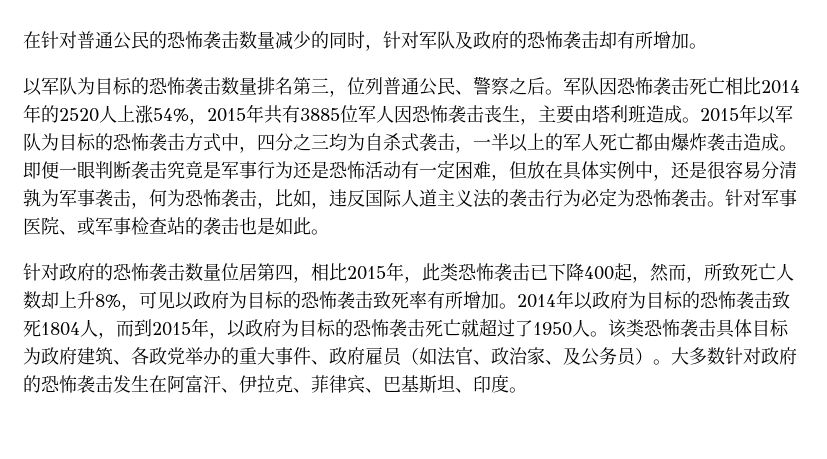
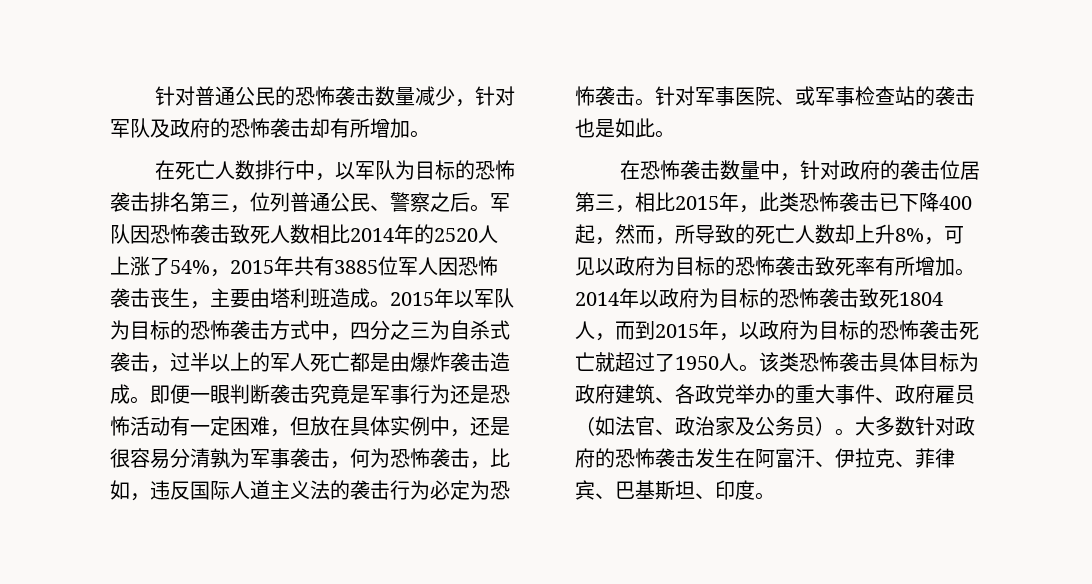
- 在针对普通公民的恐怖袭击数量减少的同时，针对军队及政府的恐怖袭击却有所增加。
+ 针对普通公民的恐怖袭击数量减少，针对军队及政府的恐怖袭击却有所增加。
- 以军队为目标的恐怖袭击数量排名第三，位列普通公民、警察之后。
+ 在死亡人数排行中，以军队为目标的恐怖袭击排名第三，位列普通公民、警察之后。
- 军队因恐怖袭击死亡相比2014年的2520人上涨54%，2015年共有3885位军人因恐怖袭击丧生，主要由塔利班造成。
+ 军队因恐怖袭击致死人数相比2014年的2520人上涨了54%，2015年共有3885位军人因恐怖袭击丧生，主要由塔利班造成。
- 2015年以军队为目标的恐怖袭击方式中，四分之三均为自杀式袭击，一半以上的军人死亡都由爆炸袭击造成。
+ 2015年以军队为目标的恐怖袭击方式中，四分之三为自杀式袭击，过半以上的军人死亡都是由爆炸袭击造成。
- 针对政府的恐怖袭击数量位居第四，相比2015年，此类恐怖袭击已下降400起，然而，所致死亡人数却上升8%，可见以政府为目标的恐怖袭击致死率有所增加。
+ 在恐怖袭击数量中，针对政府的袭击位居第三，相比2015年，此类恐怖袭击已下降400起，然而，所导致的死亡人数却上升8%，可见以政府为目标的恐怖袭击致死率有所增加。
- 该类恐怖袭击具体目标为政府建筑、各政党举办的重大事件、政府雇员（如法官、政治家、及公务员）。
+ 该类恐怖袭击具体目标为政府建筑、各政党举办的重大事件、政府雇员（如法官、政治家及公务员）。

